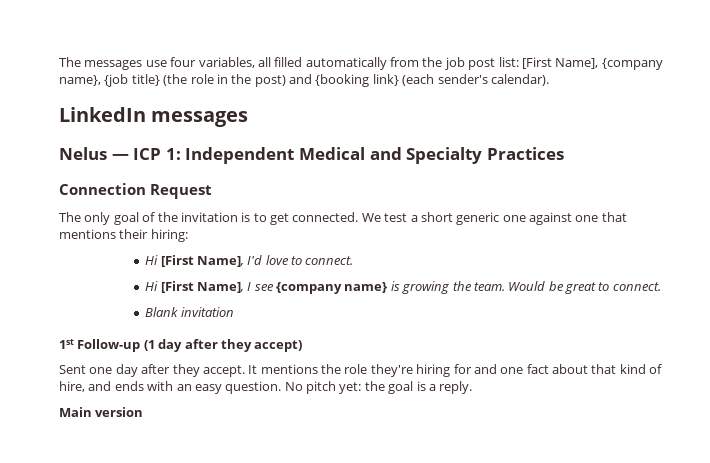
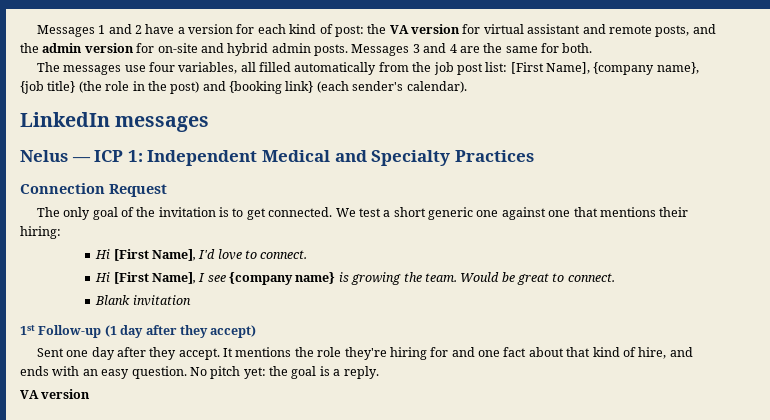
+ Messages 1 and 2 have a version for each kind of post: the VA version for virtual assistant and remote posts, and the admin version for on-site and hybrid admin posts. Messages 3 and 4 are the same for both.
  No pitch yet: the goal is a reply.
- Main version
+ VA version

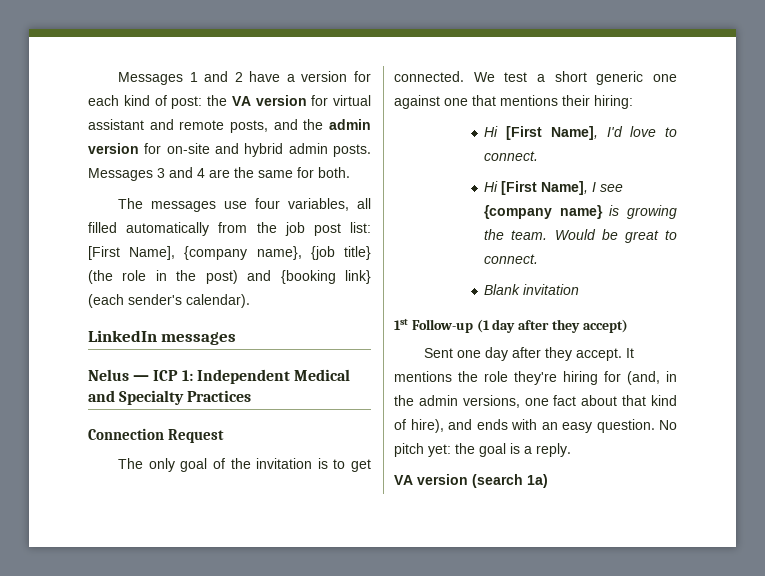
- It mentions the role they're hiring for and one fact about that kind of hire, and ends with an easy question.
+ It mentions the role they're hiring for (and, in the admin versions, one fact about that kind of hire), and ends with an easy question.
  No pitch yet: the goal is a reply.
- VA version
+ VA version (search 1a)

